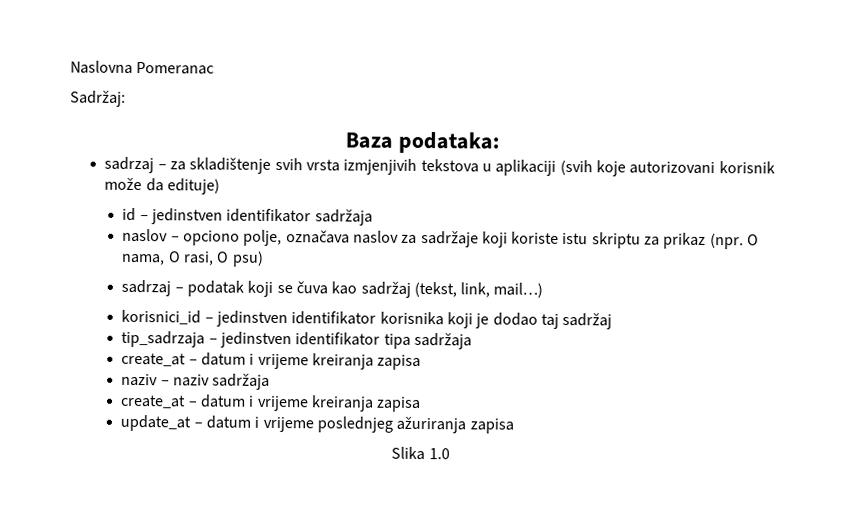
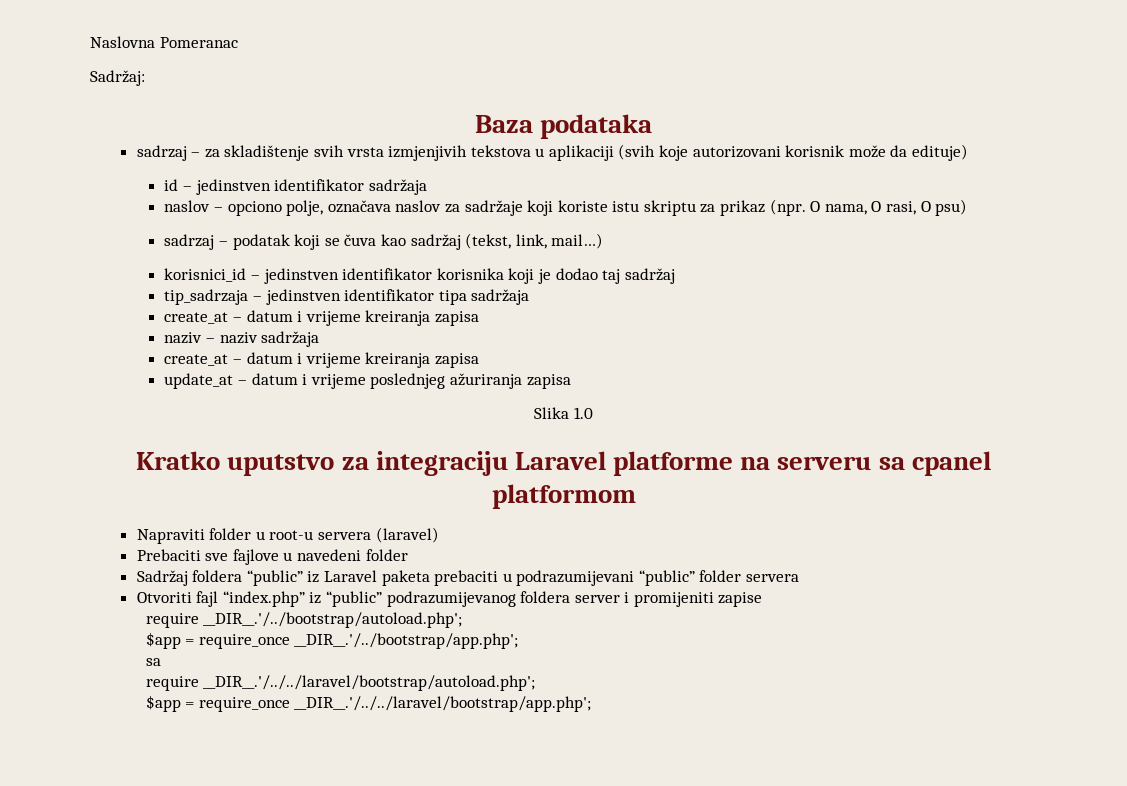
- Baza podataka:
+ Baza podataka
+ Kratko uputstvo za integraciju Laravel platforme na serveru sa cpanel platformom
+ Napraviti folder u root-u servera (laravel)
+ Prebaciti sve fajlove u navedeni folder
+ Sadržaj foldera “public” iz Laravel paketa prebaciti u podrazumijevani “public” folder servera
+ Otvoriti fajl “index.php” iz “public” podrazumijevanog foldera server i promijeniti zapise
+ require __DIR__.'/../bootstrap/autoload.php';
+ $app = require_once __DIR__.'/../bootstrap/app.php';
+ sa
+ require __DIR__.'/../../laravel/bootstrap/autoload.php';
+ $app = require_once __DIR__.'/../../laravel/bootstrap/app.php';

